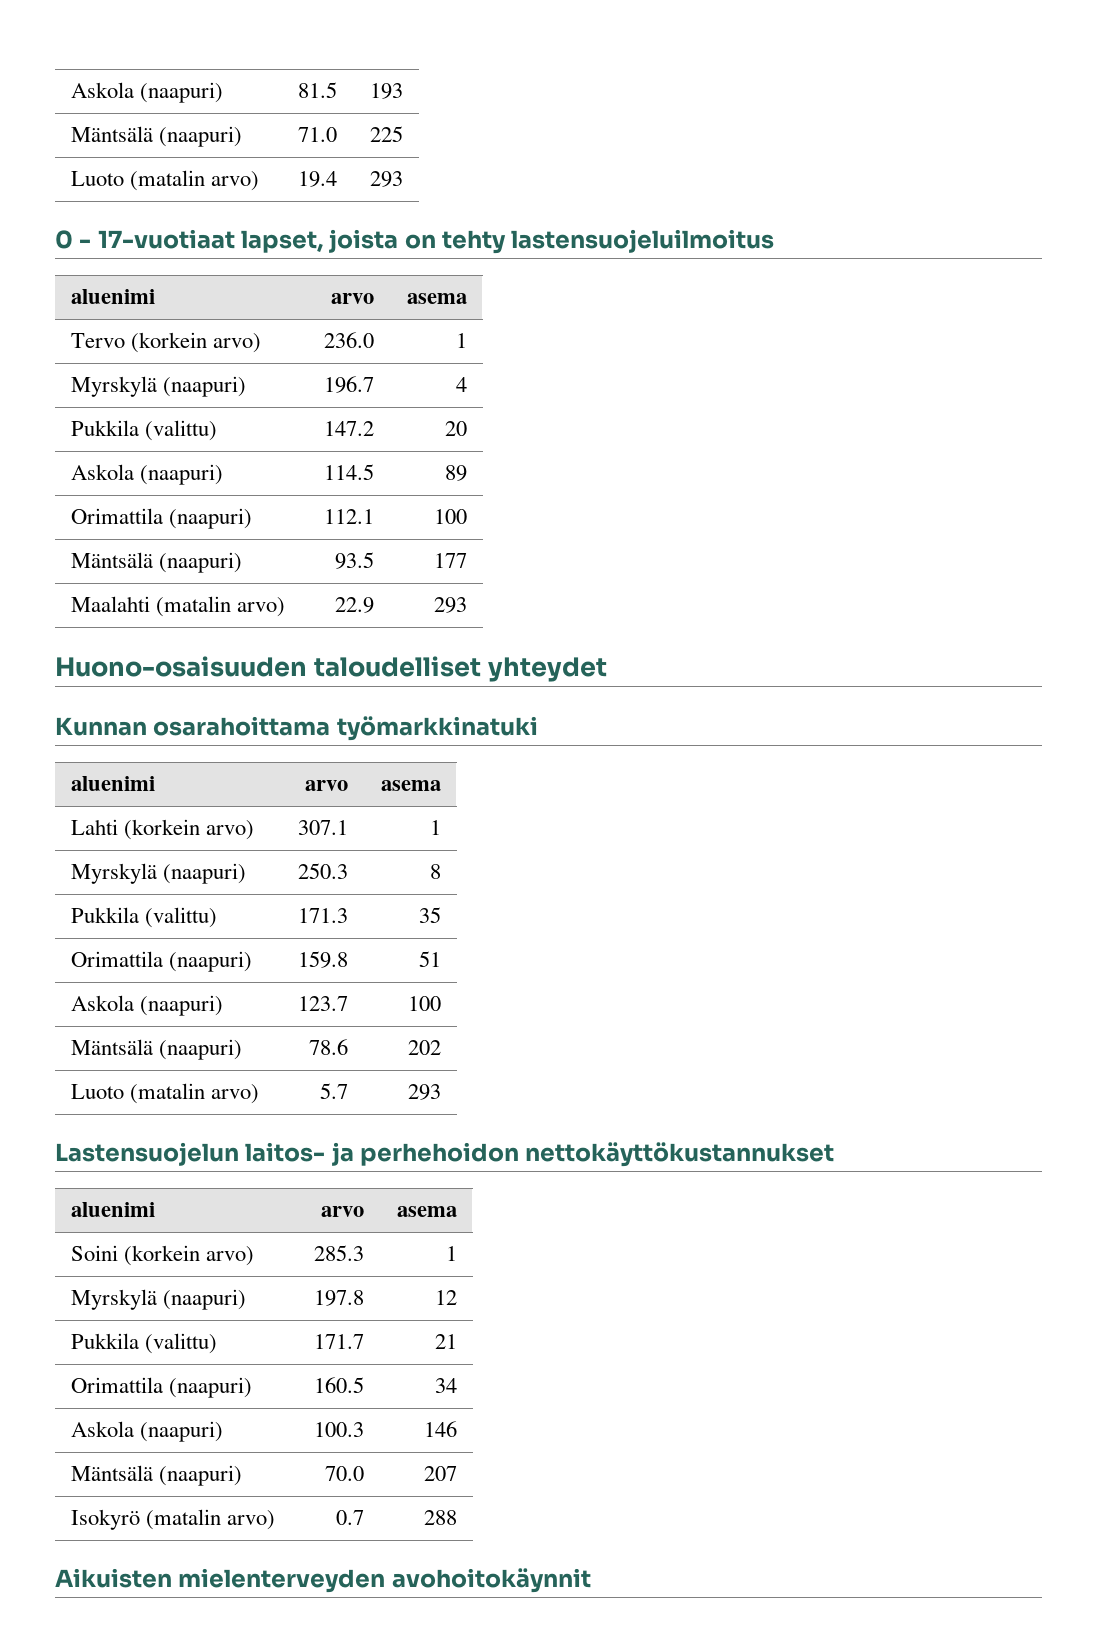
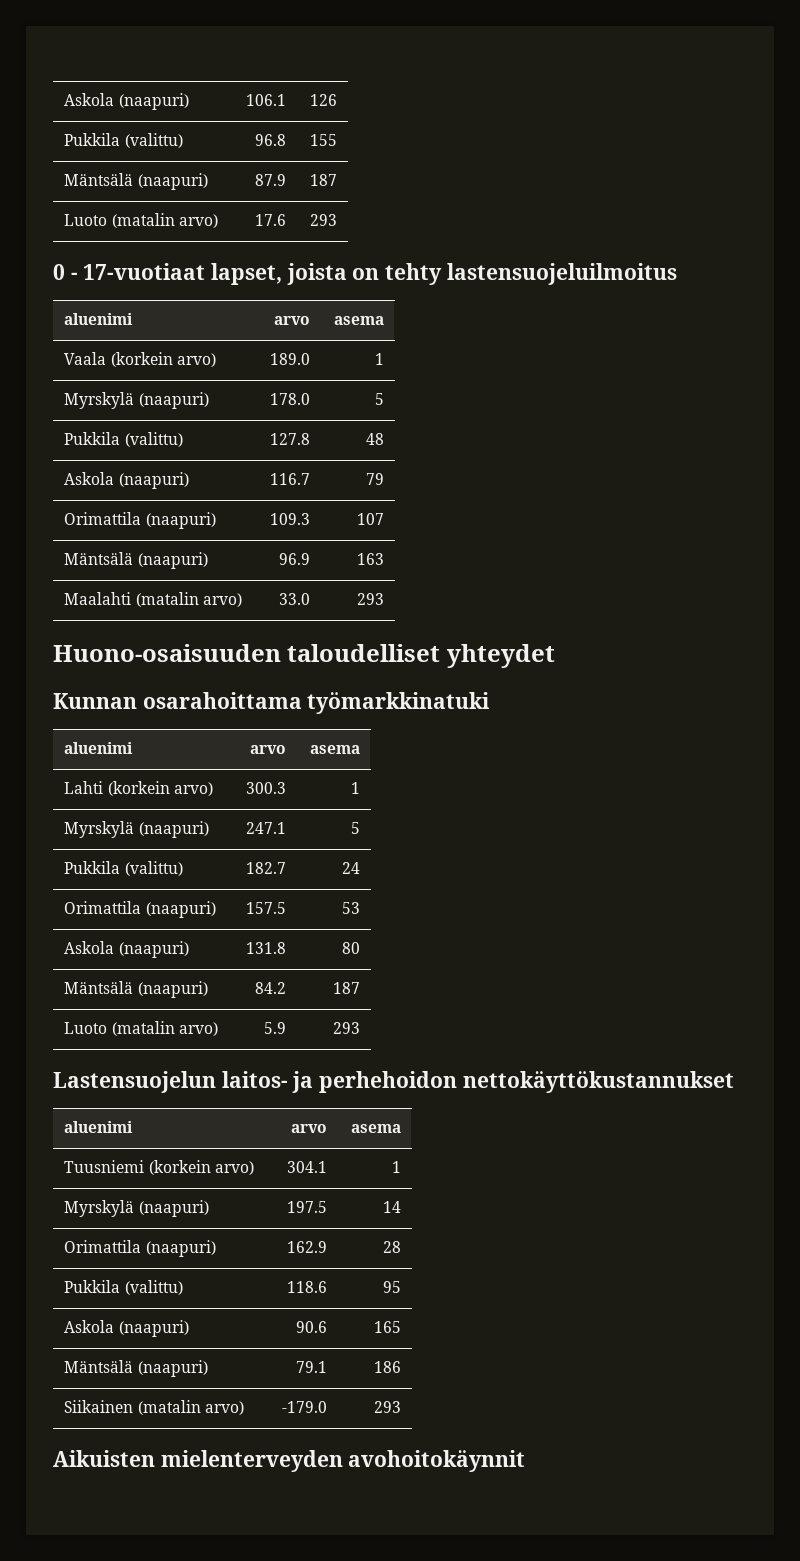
- Askola (naapuri) | 81.5 | 193
- Mäntsälä (naapuri) | 71.0 | 225
- Luoto (matalin arvo) | 19.4 | 293
+ Askola (naapuri) | 106.1 | 126
+ Pukkila (valittu) | 96.8 | 155
+ Mäntsälä (naapuri) | 87.9 | 187
+ Luoto (matalin arvo) | 17.6 | 293
- Tervo (korkein arvo) | 236.0 | 1
- Myrskylä (naapuri) | 196.7 | 4
- Pukkila (valittu) | 147.2 | 20
- Askola (naapuri) | 114.5 | 89
- Orimattila (naapuri) | 112.1 | 100
- Mäntsälä (naapuri) | 93.5 | 177
+ Vaala (korkein arvo) | 189.0 | 1
+ Myrskylä (naapuri) | 178.0 | 5
+ Pukkila (valittu) | 127.8 | 48
+ Askola (naapuri) | 116.7 | 79
+ Orimattila (naapuri) | 109.3 | 107
+ Mäntsälä (naapuri) | 96.9 | 163
- Maalahti (matalin arvo) | 22.9 | 293
+ Maalahti (matalin arvo) | 33.0 | 293
- Lahti (korkein arvo) | 307.1 | 1
- Myrskylä (naapuri) | 250.3 | 8
- Pukkila (valittu) | 171.3 | 35
- Orimattila (naapuri) | 159.8 | 51
- Askola (naapuri) | 123.7 | 100
- Mäntsälä (naapuri) | 78.6 | 202
- Luoto (matalin arvo) | 5.7 | 293
+ Lahti (korkein arvo) | 300.3 | 1
+ Myrskylä (naapuri) | 247.1 | 5
+ Pukkila (valittu) | 182.7 | 24
+ Orimattila (naapuri) | 157.5 | 53
+ Askola (naapuri) | 131.8 | 80
+ Mäntsälä (naapuri) | 84.2 | 187
+ Luoto (matalin arvo) | 5.9 | 293
- Soini (korkein arvo) | 285.3 | 1
- Myrskylä (naapuri) | 197.8 | 12
- Pukkila (valittu) | 171.7 | 21
- Orimattila (naapuri) | 160.5 | 34
- Askola (naapuri) | 100.3 | 146
- Mäntsälä (naapuri) | 70.0 | 207
- Isokyrö (matalin arvo) | 0.7 | 288
+ Tuusniemi (korkein arvo) | 304.1 | 1
+ Myrskylä (naapuri) | 197.5 | 14
+ Orimattila (naapuri) | 162.9 | 28
+ Pukkila (valittu) | 118.6 | 95
+ Askola (naapuri) | 90.6 | 165
+ Mäntsälä (naapuri) | 79.1 | 186
+ Siikainen (matalin arvo) | -179.0 | 293

